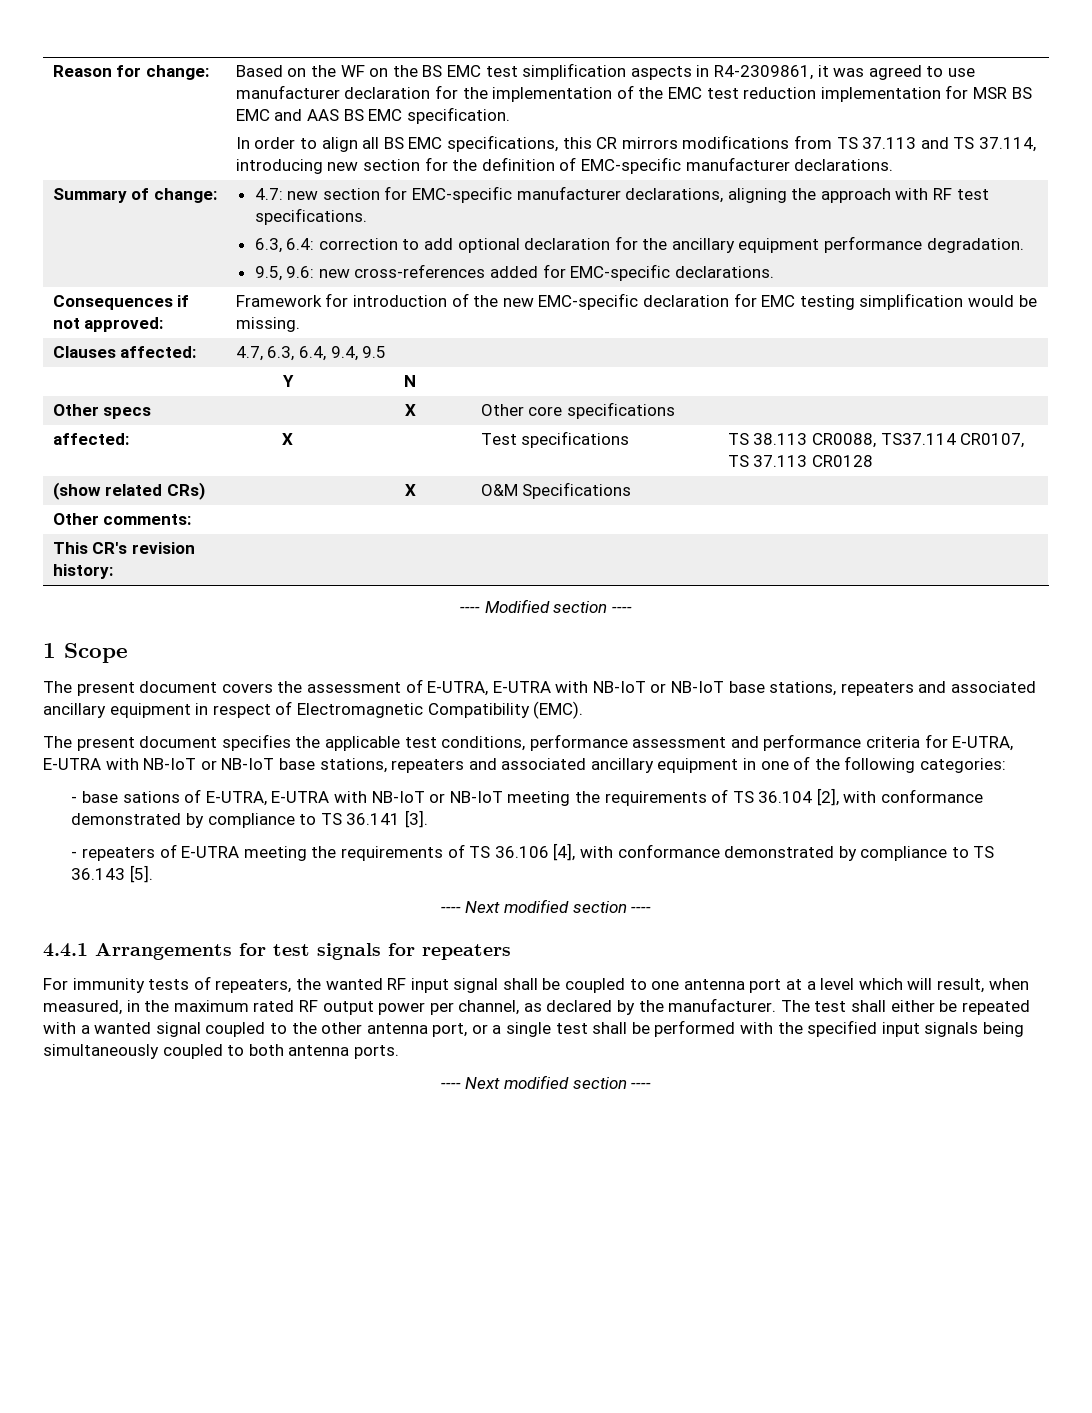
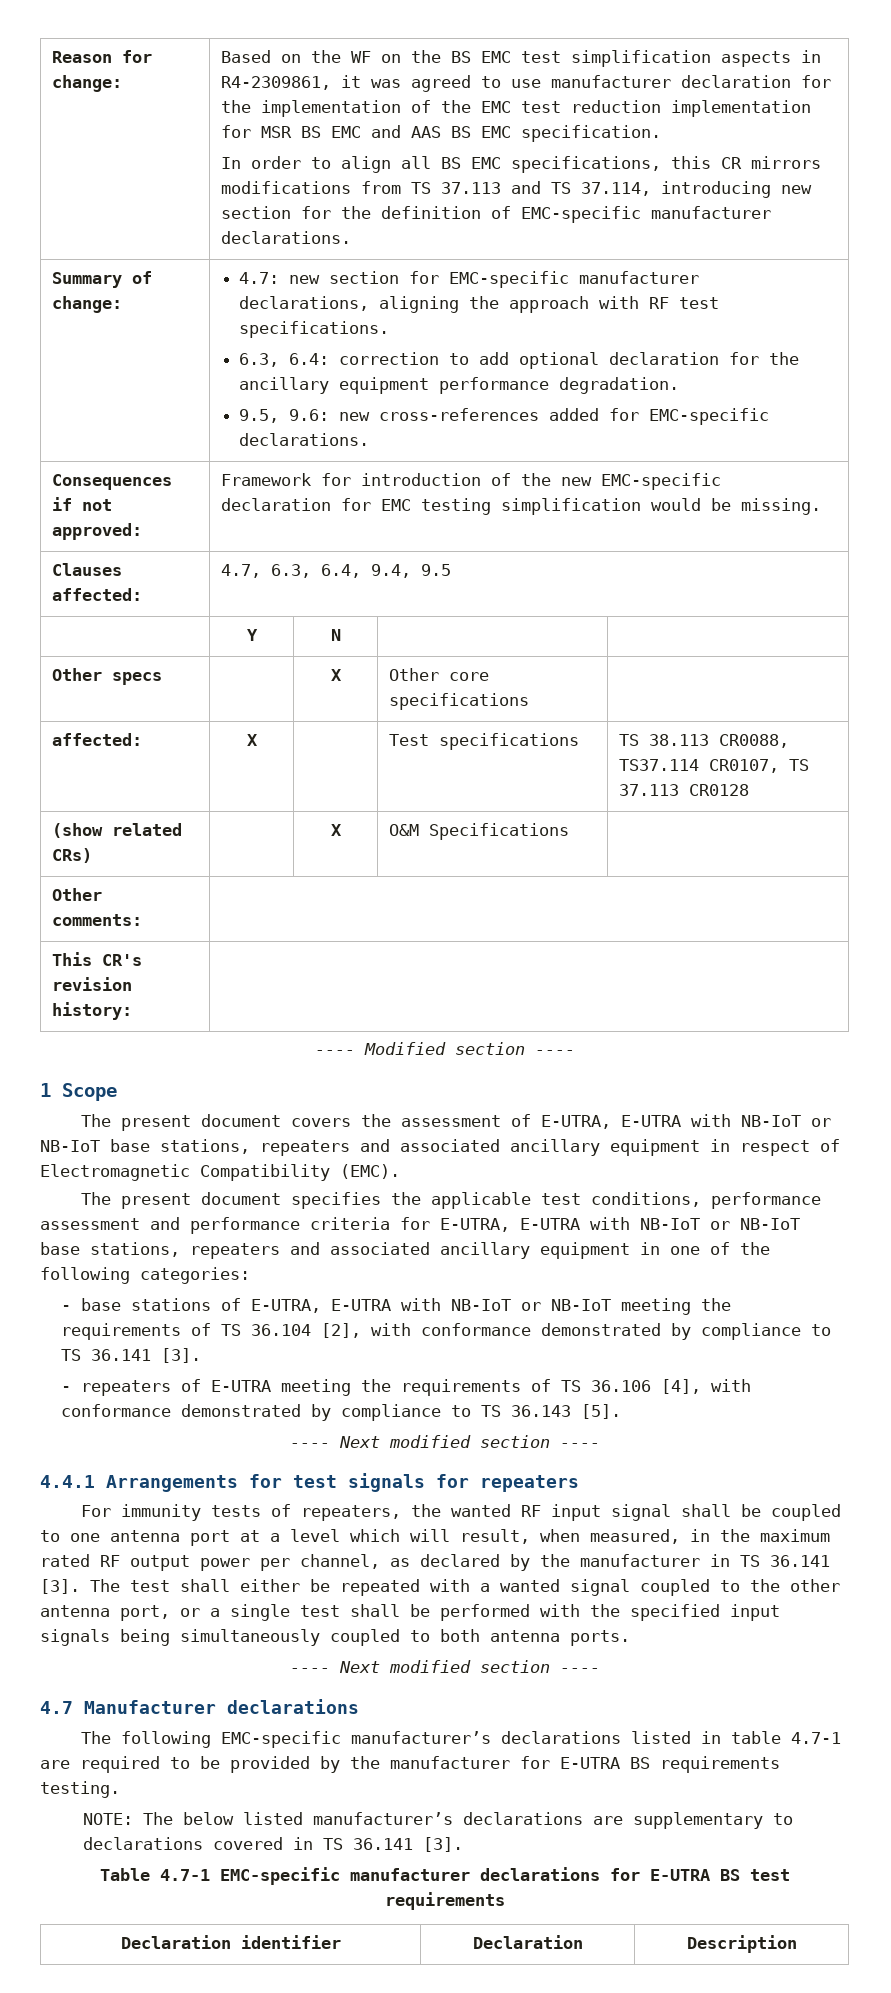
- - base sations of E-UTRA, E-UTRA with NB-IoT or NB-IoT meeting the requirements of TS 36.104 [2], with conformance demonstrated by compliance to TS 36.141 [3].
+ - base stations of E-UTRA, E-UTRA with NB-IoT or NB-IoT meeting the requirements of TS 36.104 [2], with conformance demonstrated by compliance to TS 36.141 [3].
- For immunity tests of repeaters, the wanted RF input signal shall be coupled to one antenna port at a level which will result, when measured, in the maximum rated RF output power per channel, as declared by the manufacturer.
+ For immunity tests of repeaters, the wanted RF input signal shall be coupled to one antenna port at a level which will result, when measured, in the maximum rated RF output power per channel, as declared by the manufacturer in TS 36.141 [3].
+ 4.7 Manufacturer declarations
+ The following EMC-specific manufacturer’s declarations listed in table 4.7-1 are required to be provided by the manufacturer for E-UTRA BS requirements testing.
+ NOTE: The below listed manufacturer’s declarations are supplementary to declarations covered in TS 36.141 [3].
+ Table 4.7-1 EMC-specific manufacturer declarations for E-UTRA BS test requirements
+ Declaration identifier | Declaration | Description

